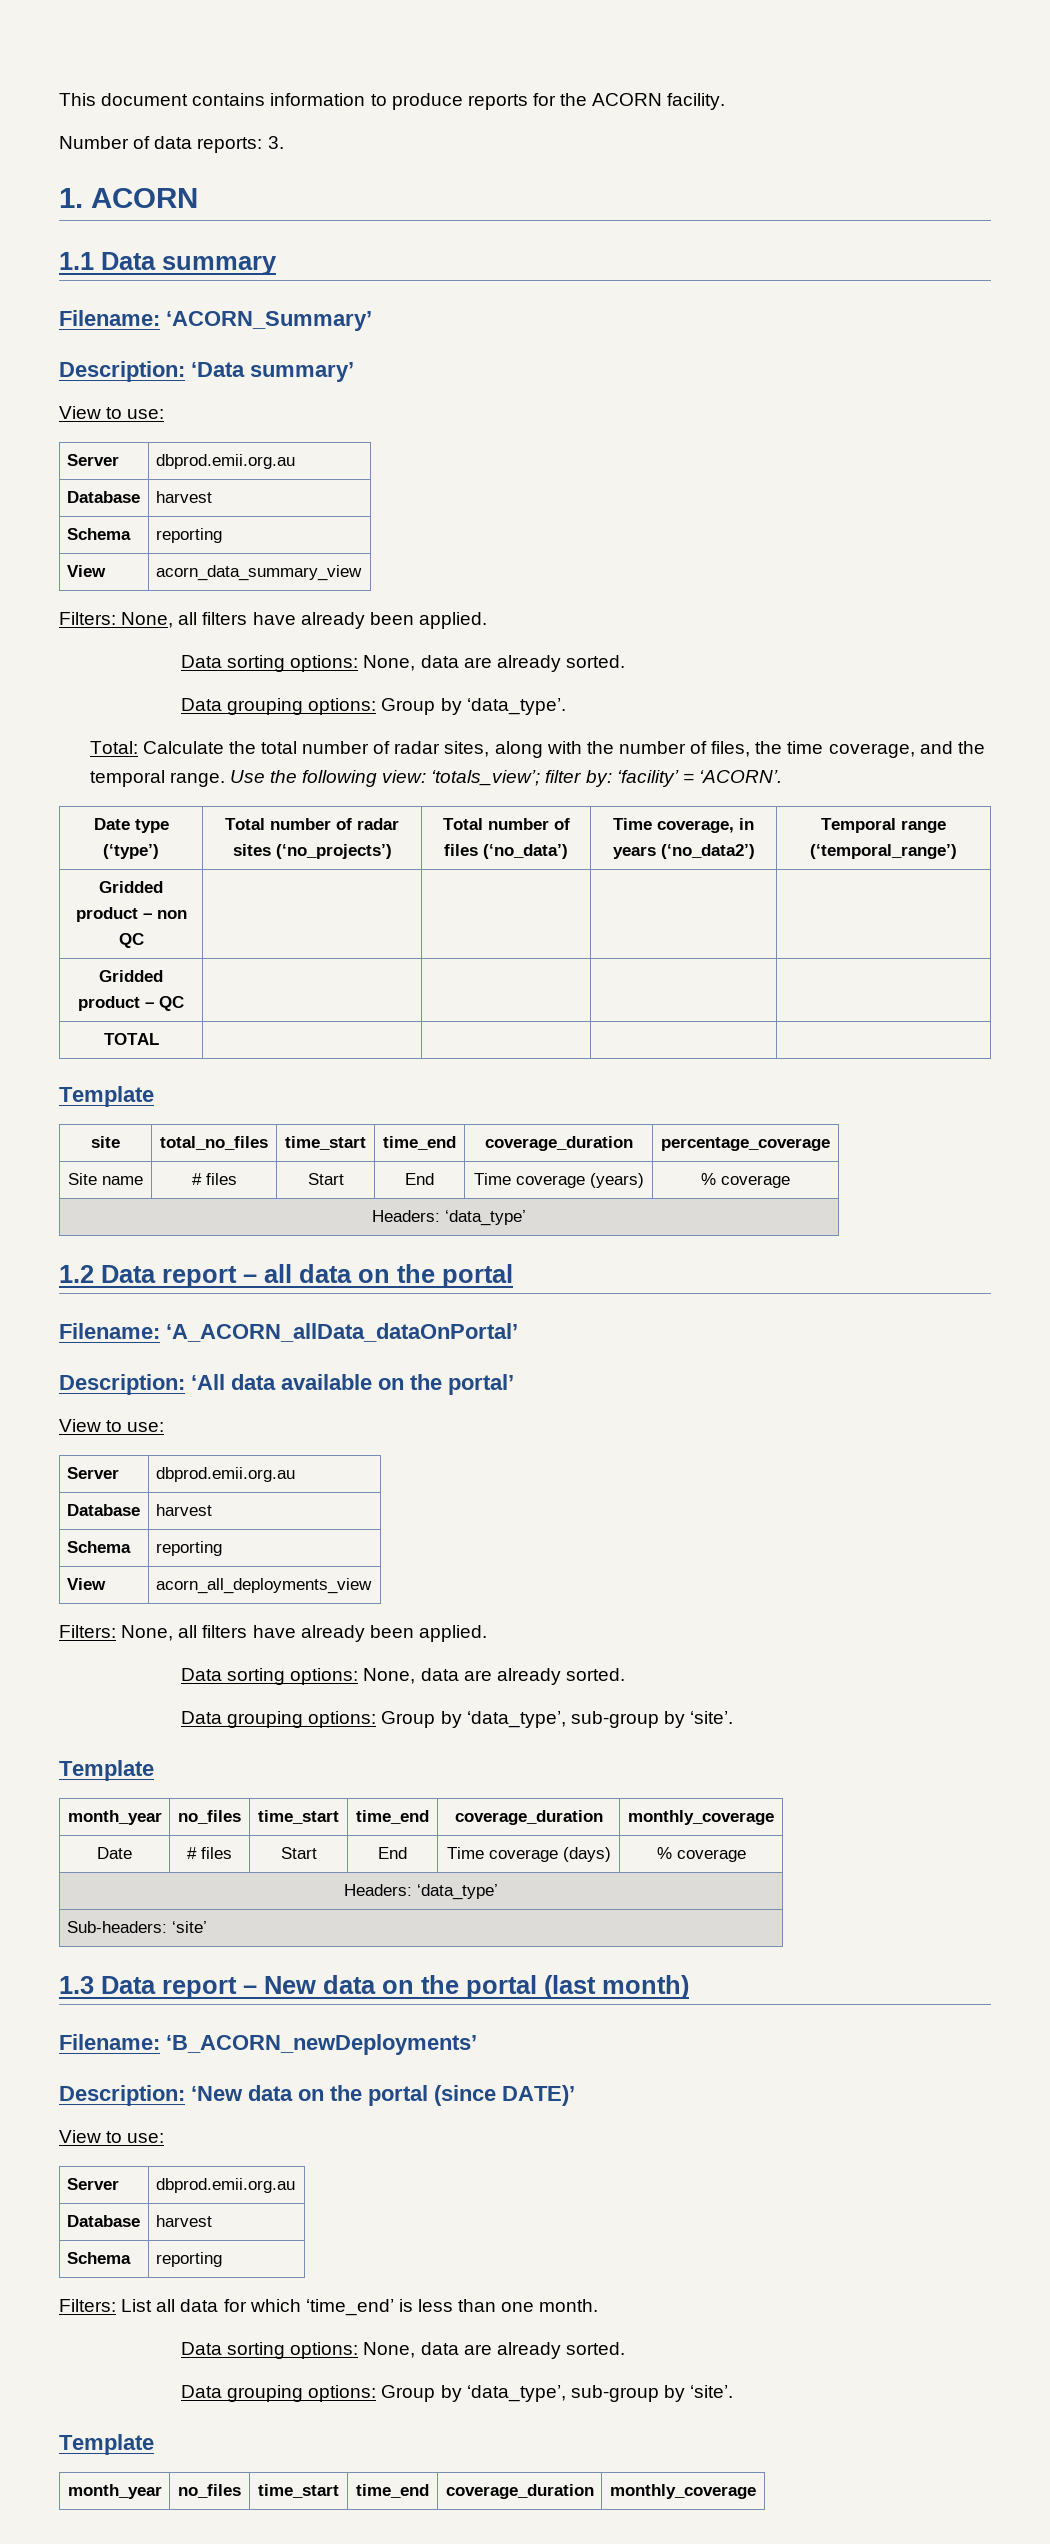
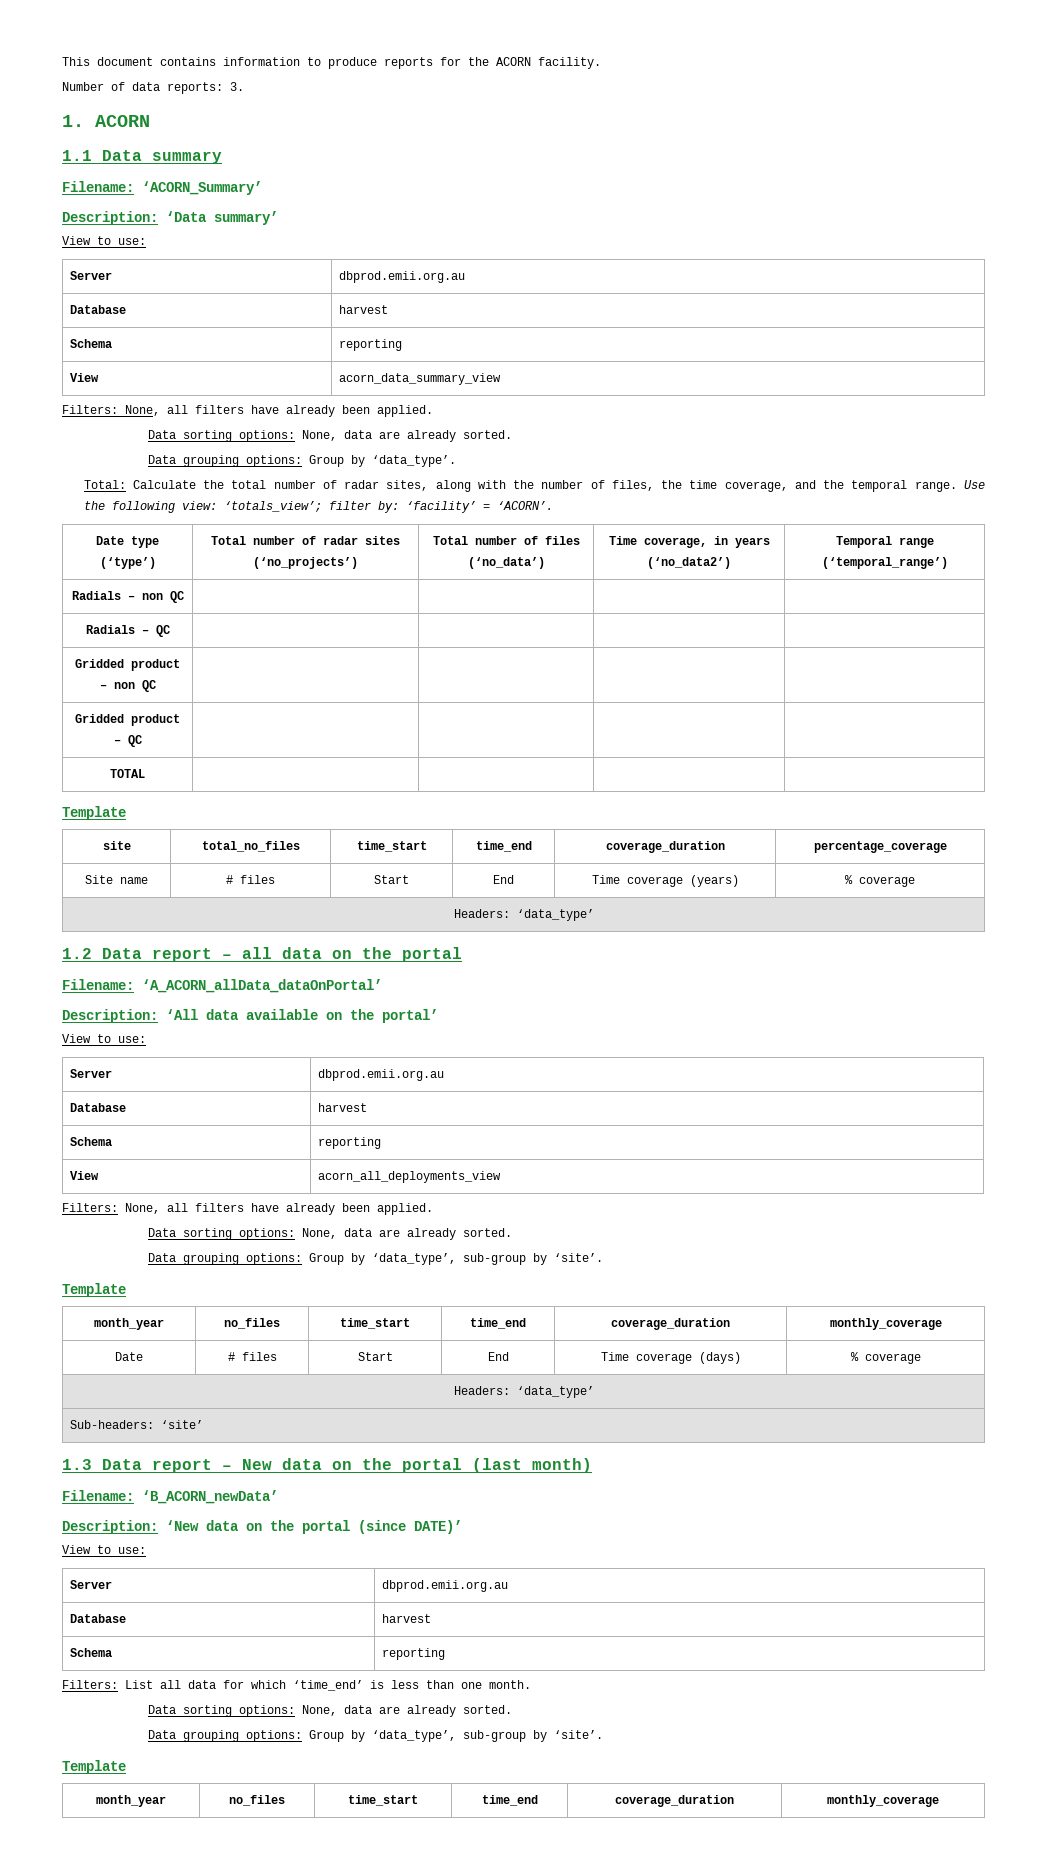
+ Radials – non QC | | | |
+ Radials – QC | | | |
- Filename: ‘B_ACORN_newDeployments’
+ Filename: ‘B_ACORN_newData’

